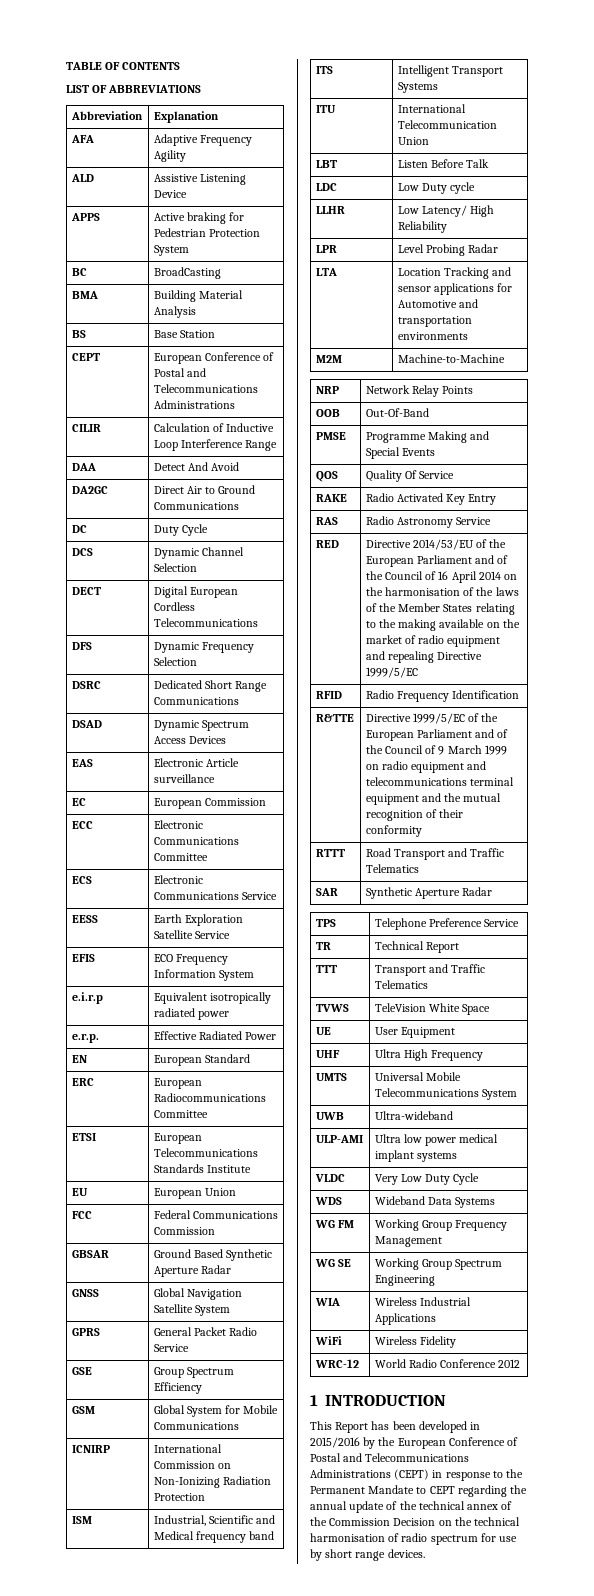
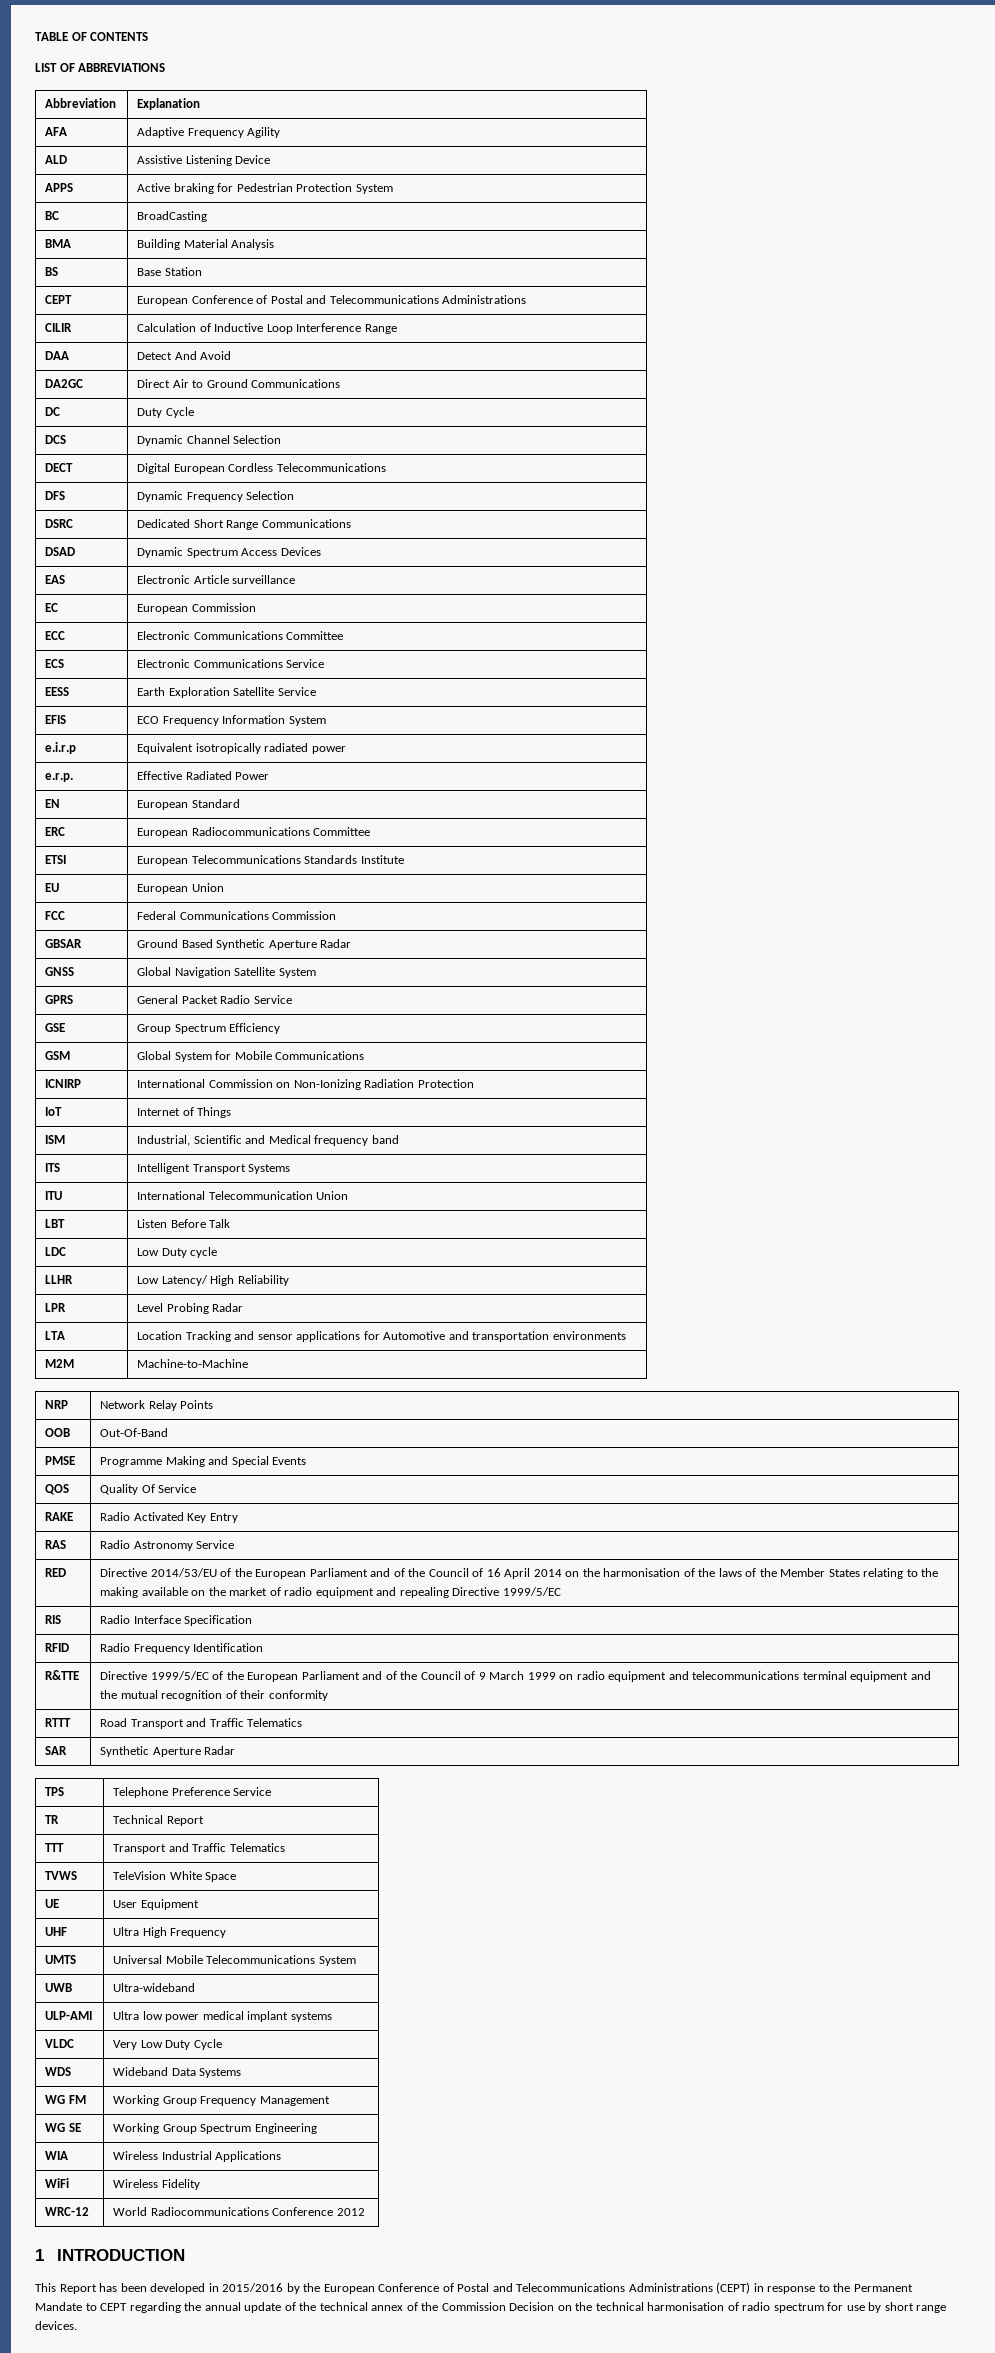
+ IoT | Internet of Things
+ RIS | Radio Interface Specification
- WRC-12 | World Radio Conference 2012
+ WRC-12 | World Radiocommunications Conference 2012

